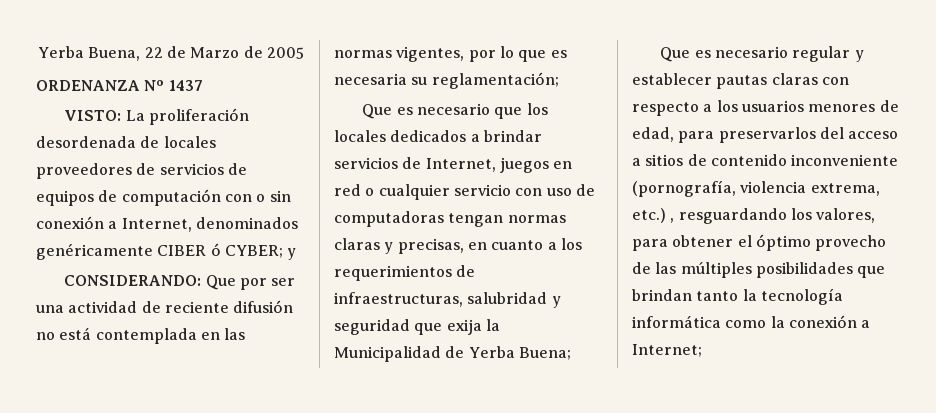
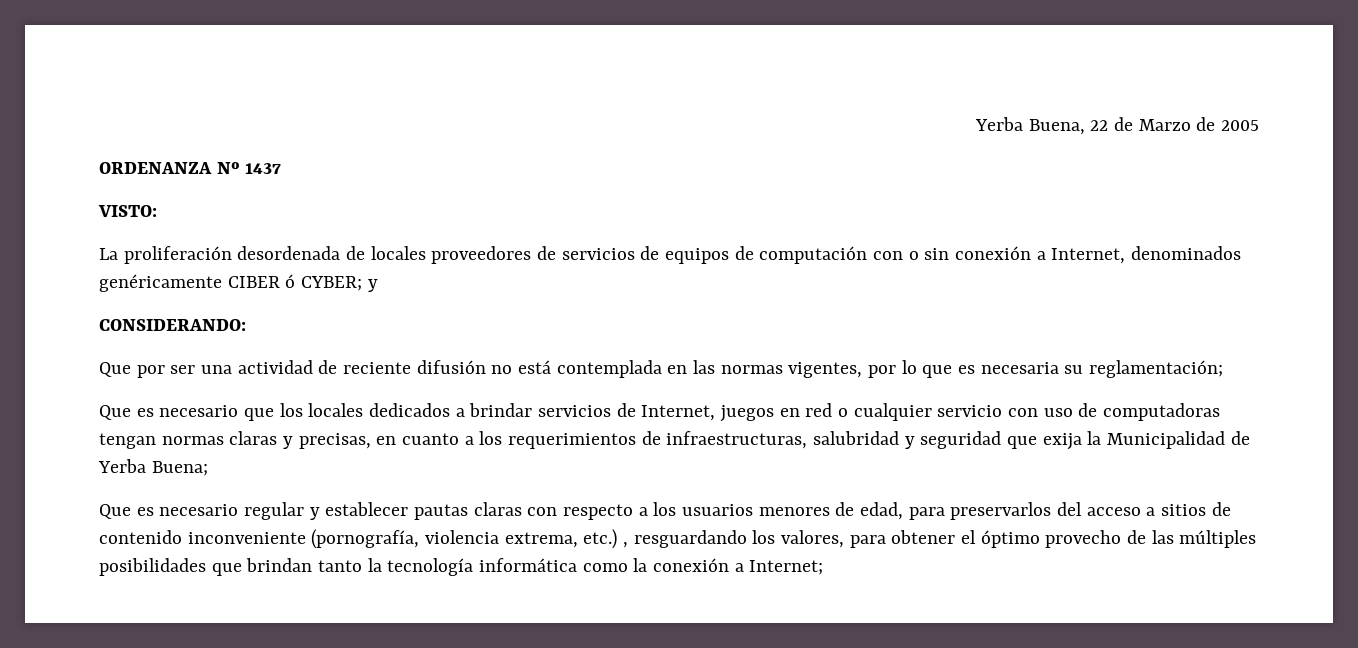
- VISTO: La proliferación desordenada de locales proveedores de servicios de equipos de computación con o sin conexión a Internet, denominados genéricamente CIBER ó CYBER; y
+ VISTO:
+ La proliferación desordenada de locales proveedores de servicios de equipos de computación con o sin conexión a Internet, denominados genéricamente CIBER ó CYBER; y
- CONSIDERANDO: Que por ser una actividad de reciente difusión no está contemplada en las normas vigentes, por lo que es necesaria su reglamentación;
+ CONSIDERANDO:
+ Que por ser una actividad de reciente difusión no está contemplada en las normas vigentes, por lo que es necesaria su reglamentación;

